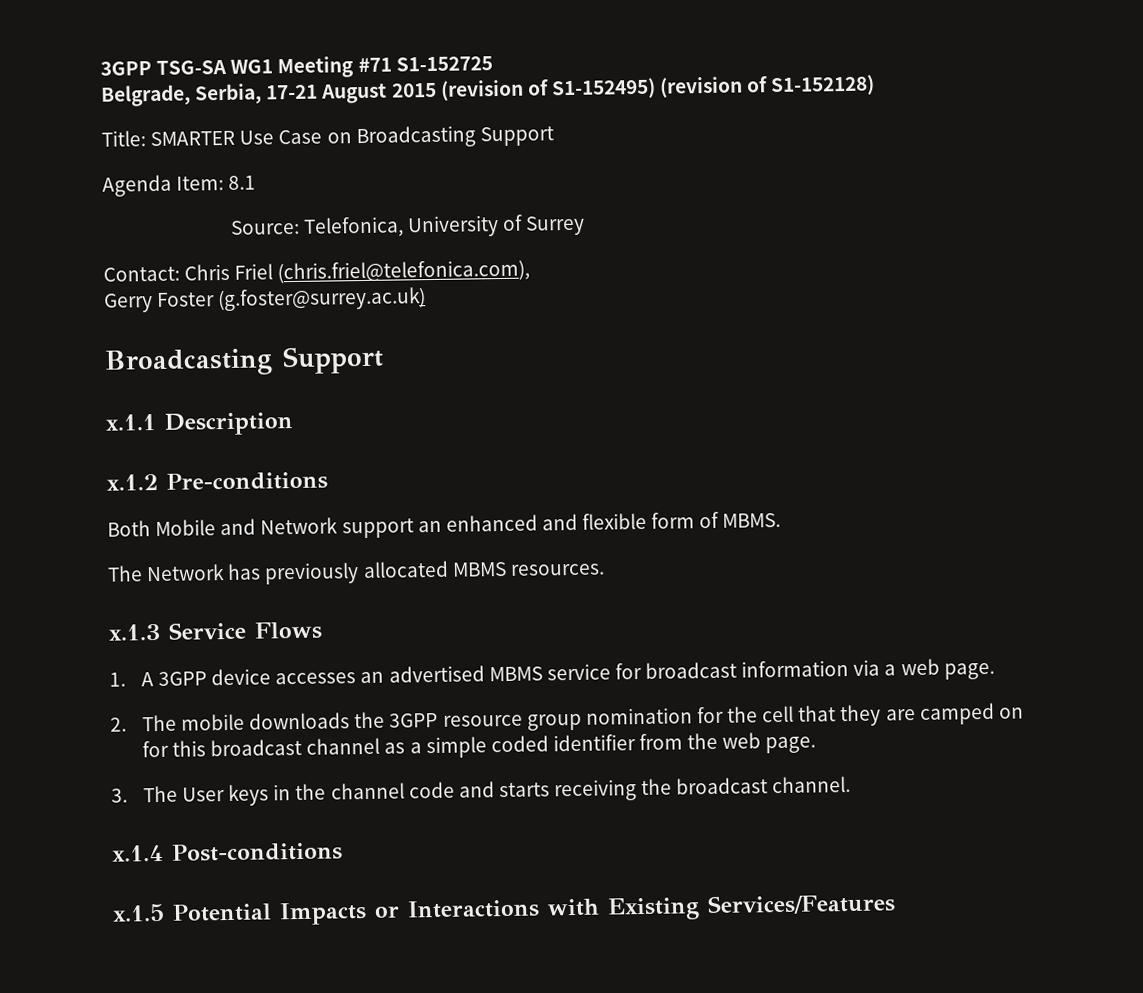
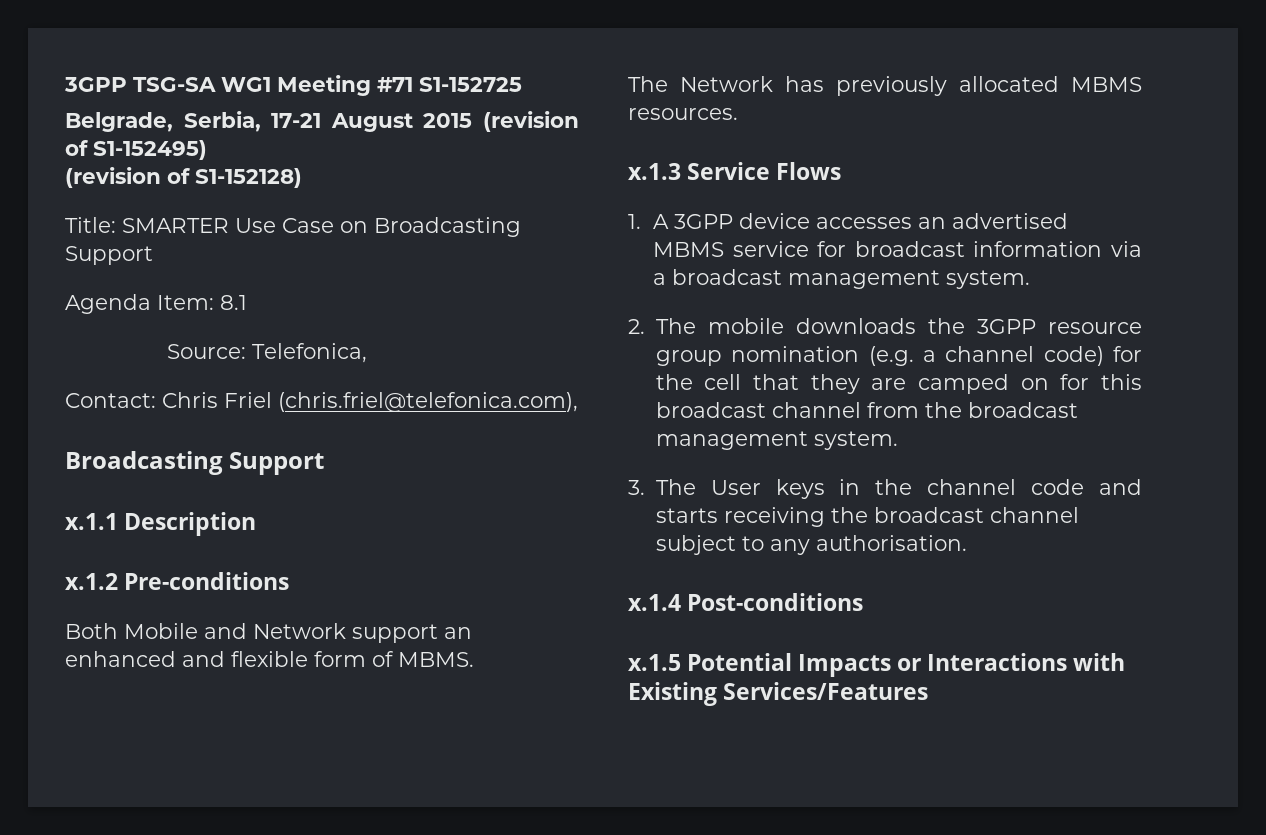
- Belgrade, Serbia, 17-21 August 2015 (revision of S1-152495) (revision of S1-152128)
+ Belgrade, Serbia, 17-21 August 2015 (revision of S1-152495)
+ (revision of S1-152128)
- Source: Telefonica, University of Surrey
+ Source: Telefonica,
- Gerry Foster (g.foster@surrey.ac.uk)
- 1. A 3GPP device accesses an advertised MBMS service for broadcast information via a web page.
+ 1. A 3GPP device accesses an advertised MBMS service for broadcast information via a broadcast management system.
- 2. The mobile downloads the 3GPP resource group nomination for the cell that they are camped on for this broadcast channel as a simple coded identifier from the web page.
+ 2. The mobile downloads the 3GPP resource group nomination (e.g. a channel code) for the cell that they are camped on for this broadcast channel from the broadcast management system.
- 3. The User keys in the channel code and starts receiving the broadcast channel.
+ 3. The User keys in the channel code and starts receiving the broadcast channel subject to any authorisation.

